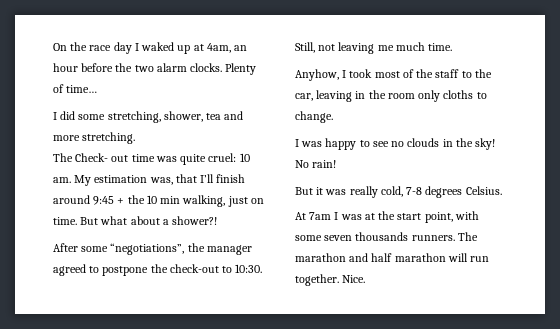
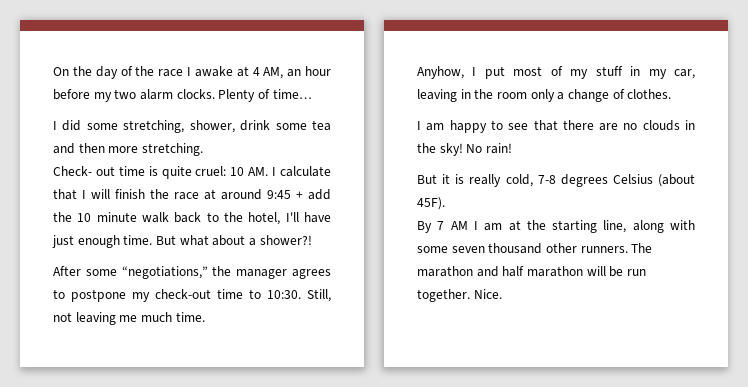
- On the race day I waked up at 4am, an hour before the two alarm clocks.
+ On the day of the race I awake at 4 AM, an hour before my two alarm clocks.
- I did some stretching, shower, tea and more stretching.
+ I did some stretching, shower, drink some tea and then more stretching.
- The Check- out time was quite cruel: 10 am. My estimation was, that I’ll finish around 9:45 + the 10 min walking, just on time.
+ Check- out time is quite cruel: 10 AM. I calculate that I will finish the race at around 9:45 + add the 10 minute walk back to the hotel, I'll have just enough time.
- After some “negotiations”, the manager agreed to postpone the check-out to 10:30.
+ After some “negotiations,” the manager agrees to postpone my check-out time to 10:30.
- Anyhow, I took most of the staff to the car, leaving in the room only cloths to change.
- I was happy to see no clouds in the sky!
+ Anyhow, I put most of my stuff in my car, leaving in the room only a change of clothes.
+ I am happy to see that there are no clouds in the sky!
- But it was really cold, 7-8 degrees Celsius.
- At 7am I was at the start point, with some seven thousands runners.
+ But it is really cold, 7-8 degrees Celsius (about 45F).
+ By 7 AM I am at the starting line, along with some seven thousand other runners.
- The marathon and half marathon will run together.
+ The marathon and half marathon will be run together.

